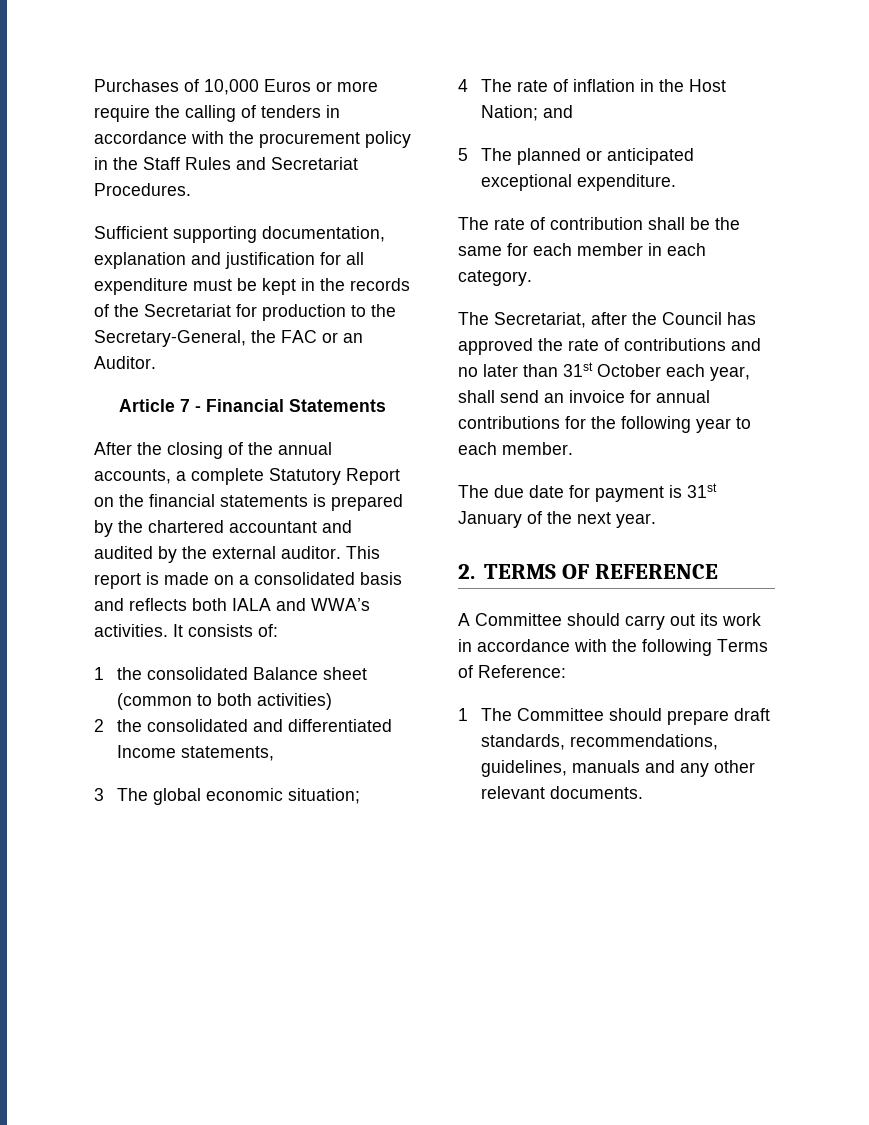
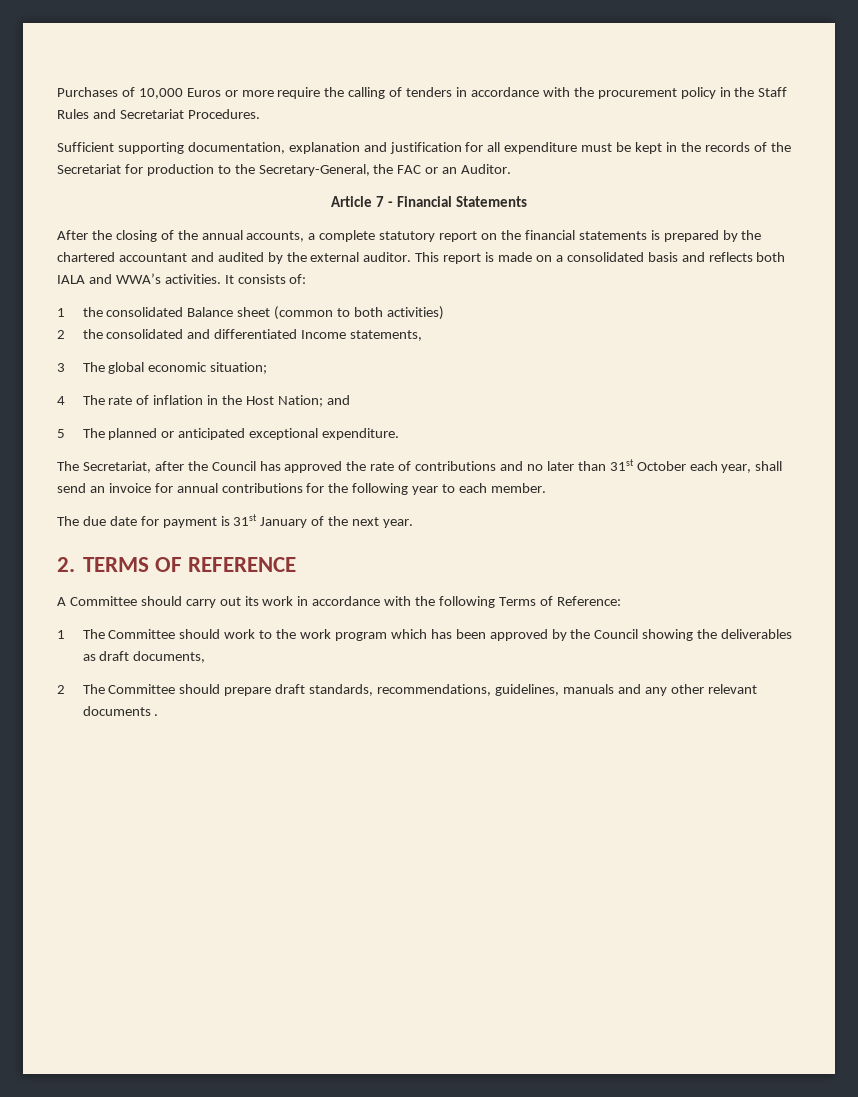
- After the closing of the annual accounts, a complete Statutory Report on the financial statements is prepared by the chartered accountant and audited by the external auditor.
+ After the closing of the annual accounts, a complete statutory report on the financial statements is prepared by the chartered accountant and audited by the external auditor.
- The rate of contribution shall be the same for each member in each category.
- 1 The Committee should prepare draft standards, recommendations, guidelines, manuals and any other relevant documents.
+ 1 The Committee should work to the work program which has been approved by the Council showing the deliverables as draft documents,
+ 2 The Committee should prepare draft standards, recommendations, guidelines, manuals and any other relevant documents .

